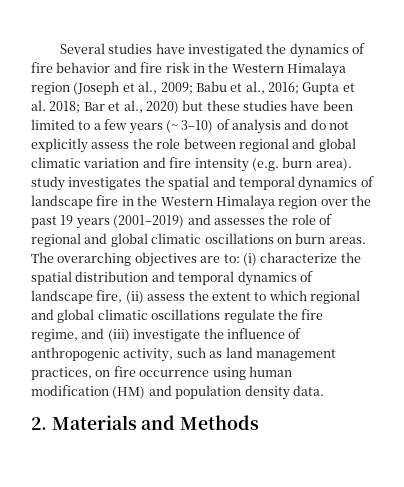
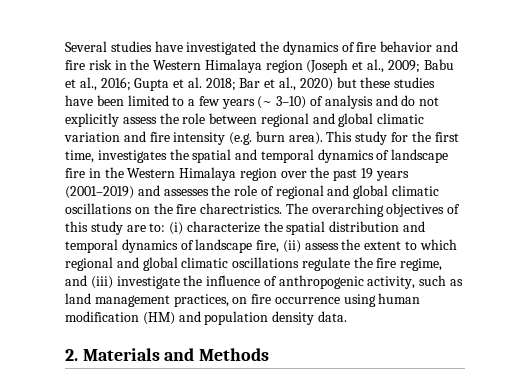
- Bar et al., 2020) but these studies have been limited to a few years (~ 3–10) of analysis and do not explicitly assess the role between regional and global climatic variation and fire intensity (e.g. burn area). study investigates the spatial and temporal dynamics of landscape fire in the Western Himalaya region over the past 19 years (2001–2019) and assesses the role of regional and global climatic oscillations on burn areas. The overarching objectives are to:
+ Bar et al., 2020) but these studies have been limited to a few years (~ 3–10) of analysis and do not explicitly assess the role between regional and global climatic variation and fire intensity (e.g. burn area). This study for the first time, investigates the spatial and temporal dynamics of landscape fire in the Western Himalaya region over the past 19 years (2001–2019) and assesses the role of regional and global climatic oscillations on the fire charectristics. The overarching objectives of this study are to:

